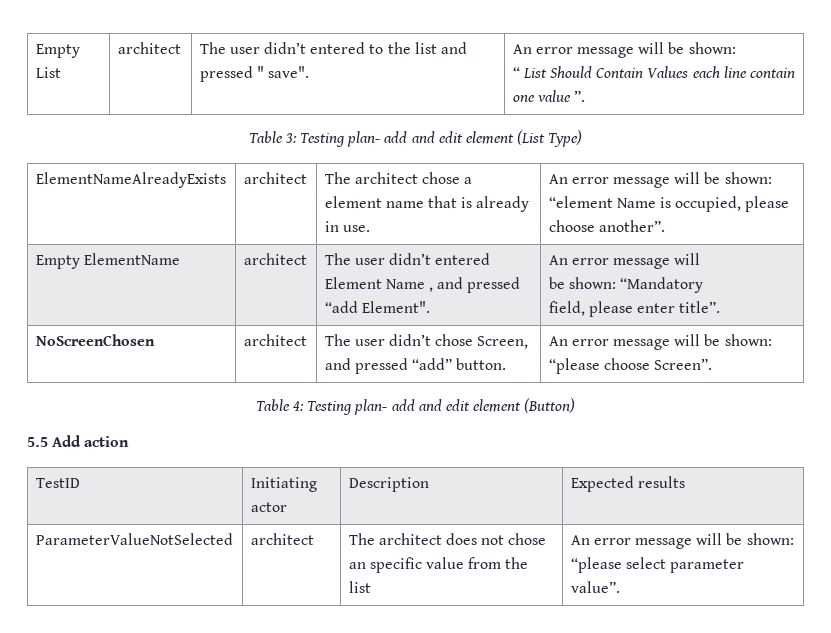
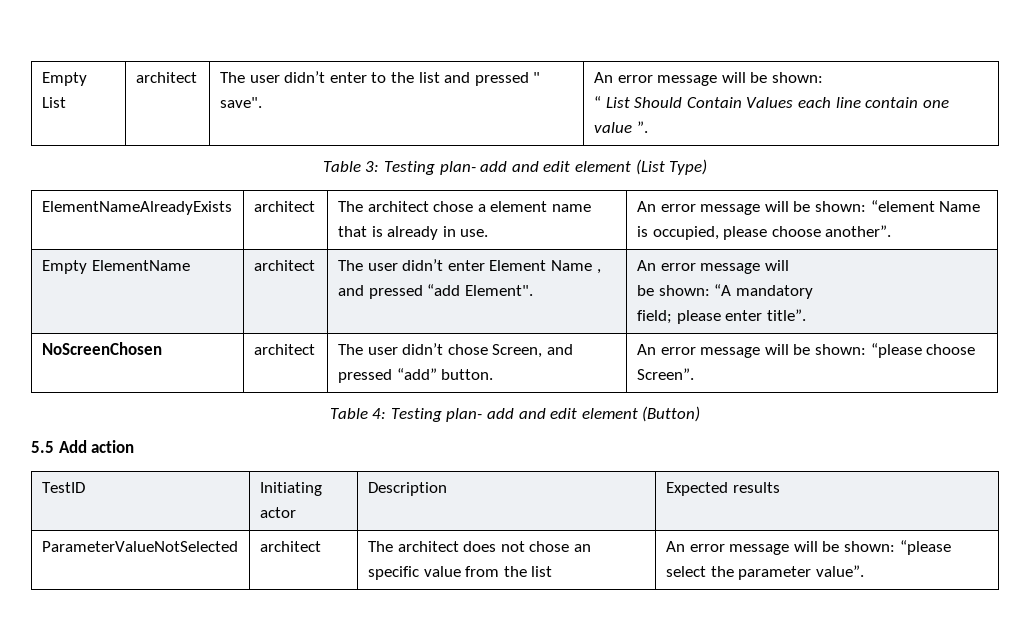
- Empty List | architect | The user didn’t entered to the list and pressed " save". | An error message will be shown:
+ Empty List | architect | The user didn’t enter to the list and pressed " save". | An error message will be shown:
- Empty ElementName | architect | The user didn’t entered Element Name , and pressed “add Element". | An error message will
- be shown: “Mandatory
- field, please enter title”.
+ Empty ElementName | architect | The user didn’t enter Element Name , and pressed “add Element". | An error message will
+ be shown: “A mandatory
+ field; please enter title”.
- ParameterValueNotSelected | architect | The architect does not chose an specific value from the list | An error message will be shown: “please select parameter value”.
+ ParameterValueNotSelected | architect | The architect does not chose an specific value from the list | An error message will be shown: “please select the parameter value”.

